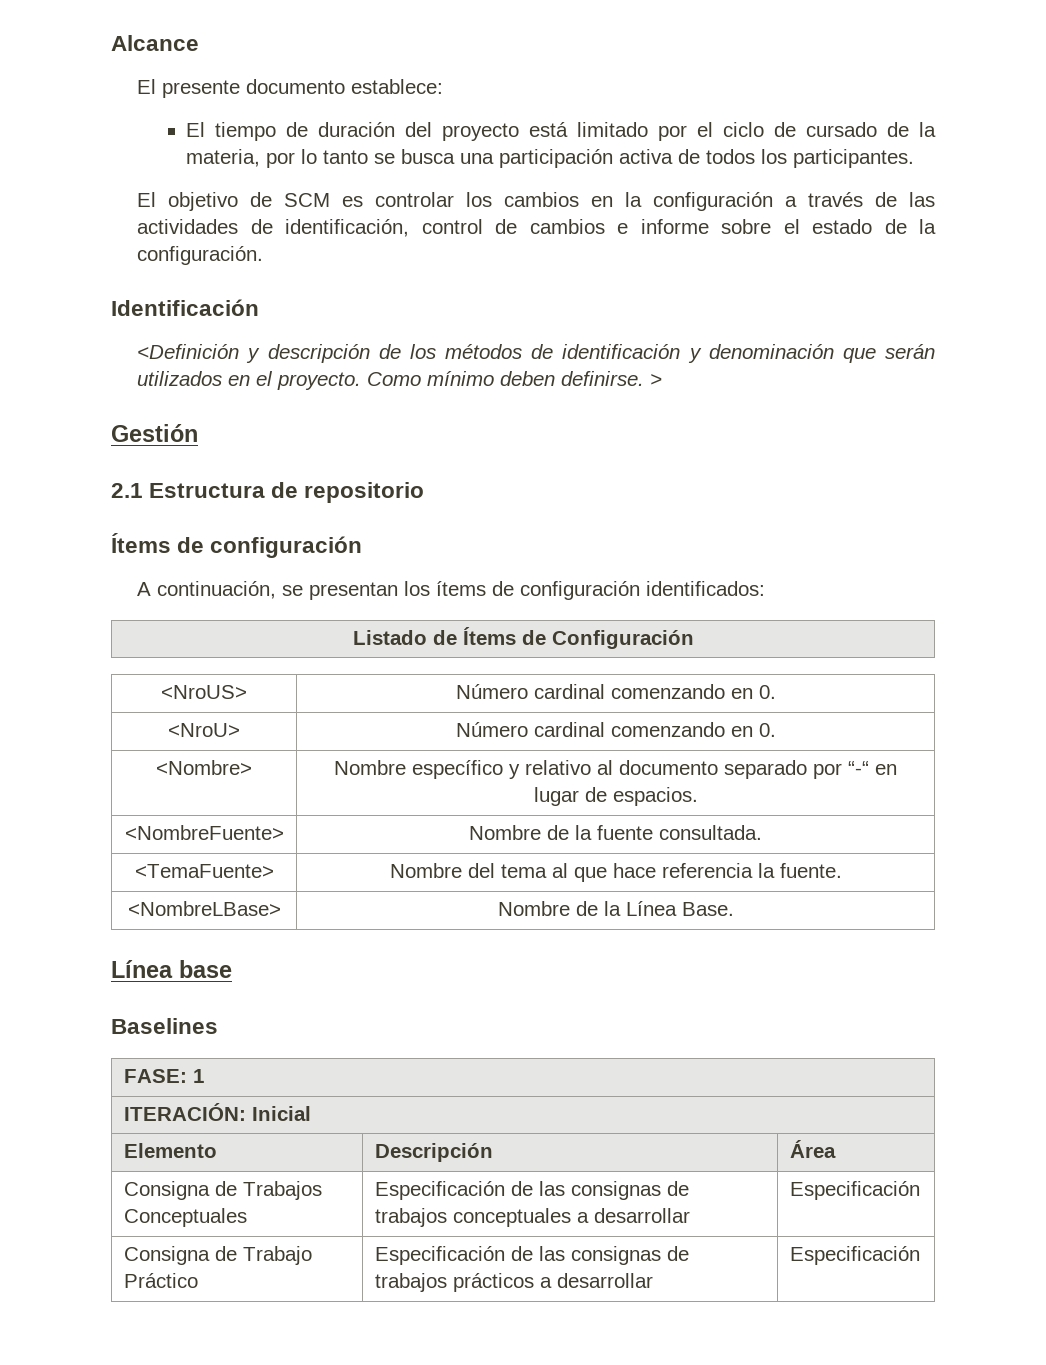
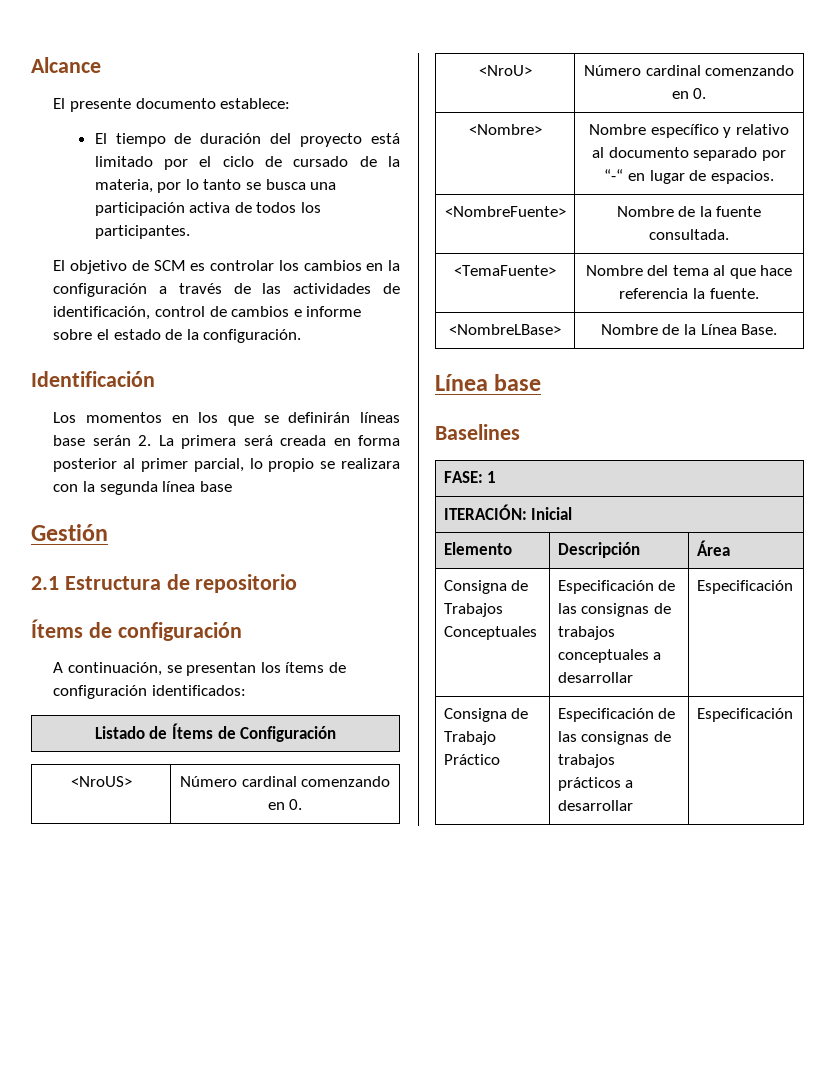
- <Definición y descripción de los métodos de identificación y denominación que serán utilizados en el proyecto. Como mínimo deben definirse. >
+ Los momentos en los que se definirán líneas base serán 2. La primera será creada en forma posterior al primer parcial, lo propio se realizara con la segunda línea base

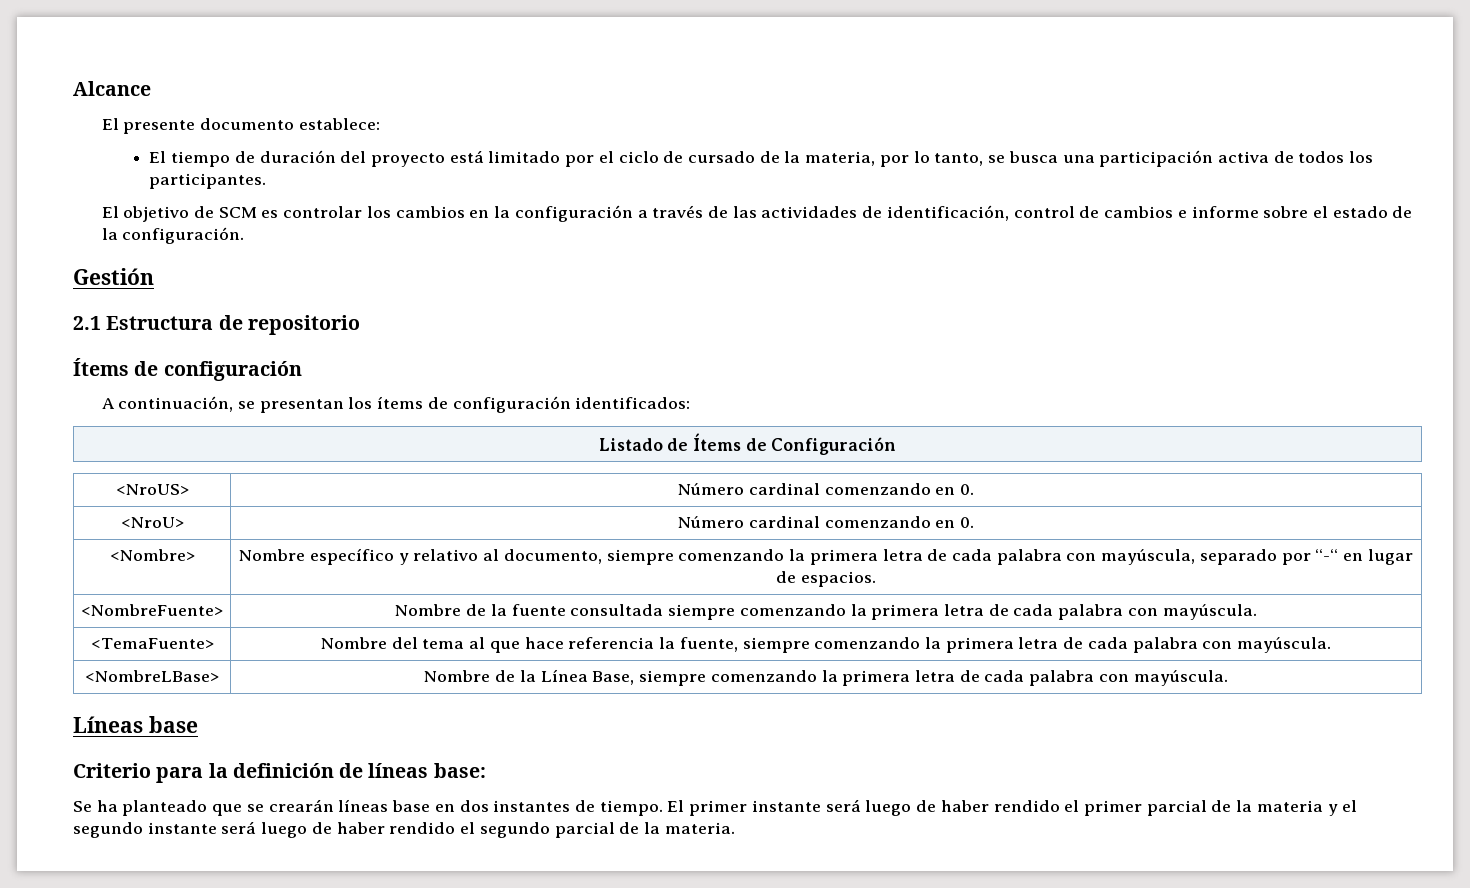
- El tiempo de duración del proyecto está limitado por el ciclo de cursado de la materia, por lo tanto se busca una participación activa de todos los participantes.
+ El tiempo de duración del proyecto está limitado por el ciclo de cursado de la materia, por lo tanto, se busca una participación activa de todos los participantes.
- Identificación
- Los momentos en los que se definirán líneas base serán 2. La primera será creada en forma posterior al primer parcial, lo propio se realizara con la segunda línea base
- <Nombre> | Nombre específico y relativo al documento separado por “-“ en lugar de espacios.
+ <Nombre> | Nombre específico y relativo al documento, siempre comenzando la primera letra de cada palabra con mayúscula, separado por “-“ en lugar de espacios.
- <NombreFuente> | Nombre de la fuente consultada.
+ <NombreFuente> | Nombre de la fuente consultada siempre comenzando la primera letra de cada palabra con mayúscula.
- <TemaFuente> | Nombre del tema al que hace referencia la fuente.
+ <TemaFuente> | Nombre del tema al que hace referencia la fuente, siempre comenzando la primera letra de cada palabra con mayúscula.
- <NombreLBase> | Nombre de la Línea Base.
- Línea base
- Baselines
- FASE: 1
- ITERACIÓN: Inicial
- Elemento | Descripción | Área
- Consigna de Trabajos Conceptuales | Especificación de las consignas de trabajos conceptuales a desarrollar | Especificación
- Consigna de Trabajo Práctico | Especificación de las consignas de trabajos prácticos a desarrollar | Especificación
+ <NombreLBase> | Nombre de la Línea Base, siempre comenzando la primera letra de cada palabra con mayúscula.
+ Líneas base
+ Criterio para la definición de líneas base:
+ Se ha planteado que se crearán líneas base en dos instantes de tiempo. El primer instante será luego de haber rendido el primer parcial de la materia y el segundo instante será luego de haber rendido el segundo parcial de la materia.

